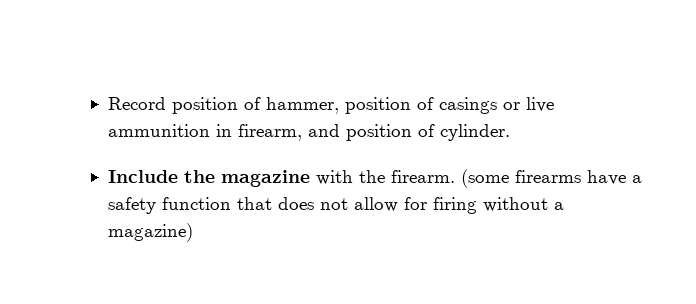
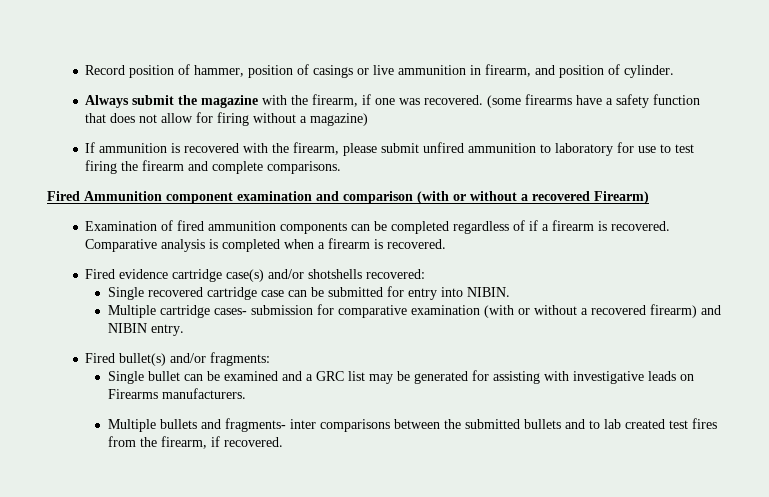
- Include the magazine with the firearm.
+ Always submit the magazine with the firearm, if one was recovered.
+ If ammunition is recovered with the firearm, please submit unfired ammunition to laboratory for use to test firing the firearm and complete comparisons.
+ Fired Ammunition component examination and comparison (with or without a recovered Firearm)
+ Examination of fired ammunition components can be completed regardless of if a firearm is recovered. Comparative analysis is completed when a firearm is recovered.
+ Fired evidence cartridge case(s) and/or shotshells recovered:
+ Single recovered cartridge case can be submitted for entry into NIBIN.
+ Multiple cartridge cases- submission for comparative examination (with or without a recovered firearm) and NIBIN entry.
+ Fired bullet(s) and/or fragments:
+ Single bullet can be examined and a GRC list may be generated for assisting with investigative leads on Firearms manufacturers.
+ Multiple bullets and fragments- inter comparisons between the submitted bullets and to lab created test fires from the firearm, if recovered.

